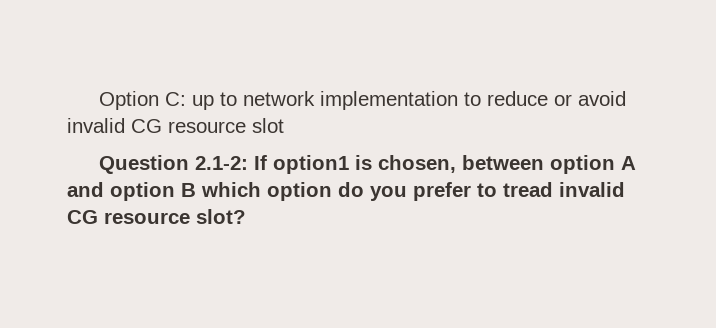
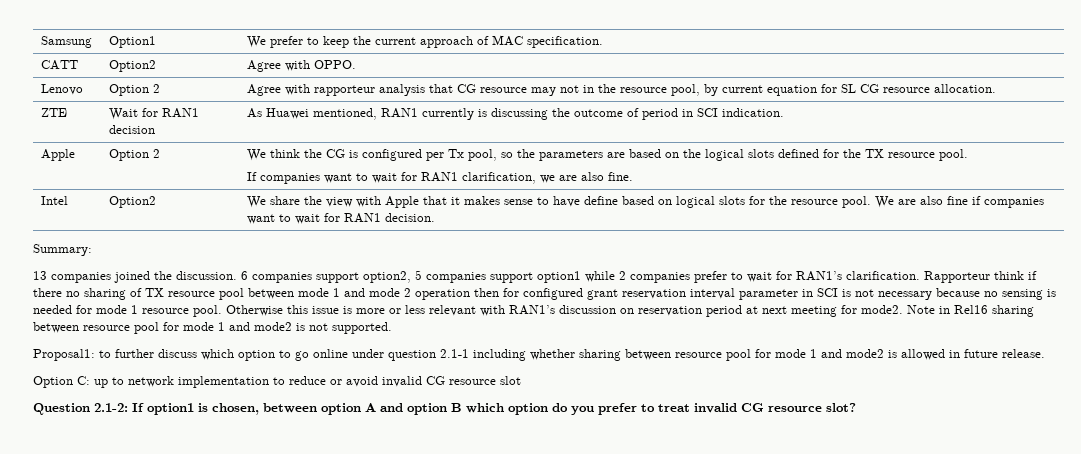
+ Samsung | Option1 | We prefer to keep the current approach of MAC specification.
+ CATT | Option2 | Agree with OPPO.
+ Lenovo | Option 2 | Agree with rapporteur analysis that CG resource may not in the resource pool, by current equation for SL CG resource allocation.
+ ZTE | Wait for RAN1 decision | As Huawei mentioned, RAN1 currently is discussing the outcome of period in SCI indication.
+ Apple | Option 2 | We think the CG is configured per Tx pool, so the parameters are based on the logical slots defined for the TX resource pool.
+ If companies want to wait for RAN1 clarification, we are also fine.
+ Intel | Option2 | We share the view with Apple that it makes sense to have define based on logical slots for the resource pool. We are also fine if companies want to wait for RAN1 decision.
+ Summary:
+ 13 companies joined the discussion. 6 companies support option2, 5 companies support option1 while 2 companies prefer to wait for RAN1’s clarification. Rapporteur think if there no sharing of TX resource pool between mode 1 and mode 2 operation then for configured grant reservation interval parameter in SCI is not necessary because no sensing is needed for mode 1 resource pool. Otherwise this issue is more or less relevant with RAN1’s discussion on reservation period at next meeting for mode2. Note in Rel16 sharing between resource pool for mode 1 and mode2 is not supported.
+ Proposal1: to further discuss which option to go online under question 2.1-1 including whether sharing between resource pool for mode 1 and mode2 is allowed in future release.
- Question 2.1-2: If option1 is chosen, between option A and option B which option do you prefer to tread invalid CG resource slot?
+ Question 2.1-2: If option1 is chosen, between option A and option B which option do you prefer to treat invalid CG resource slot?

